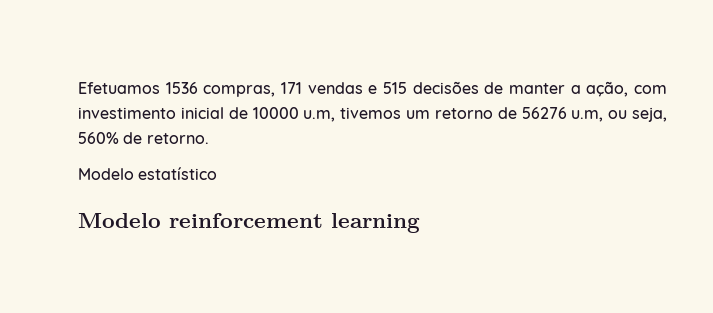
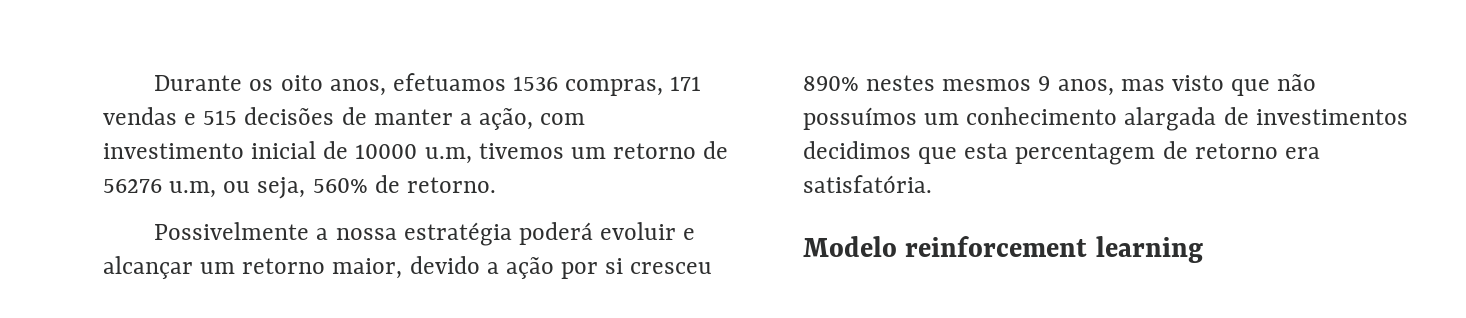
- Efetuamos 1536 compras, 171 vendas e 515 decisões de manter a ação, com investimento inicial de 10000 u.m, tivemos um retorno de 56276 u.m, ou seja, 560% de retorno.
+ Durante os oito anos, efetuamos 1536 compras, 171 vendas e 515 decisões de manter a ação, com investimento inicial de 10000 u.m, tivemos um retorno de 56276 u.m, ou seja, 560% de retorno.
- Modelo estatístico
+ Possivelmente a nossa estratégia poderá evoluir e alcançar um retorno maior, devido a ação por si cresceu 890% nestes mesmos 9 anos, mas visto que não possuímos um conhecimento alargada de investimentos decidimos que esta percentagem de retorno era satisfatória.

